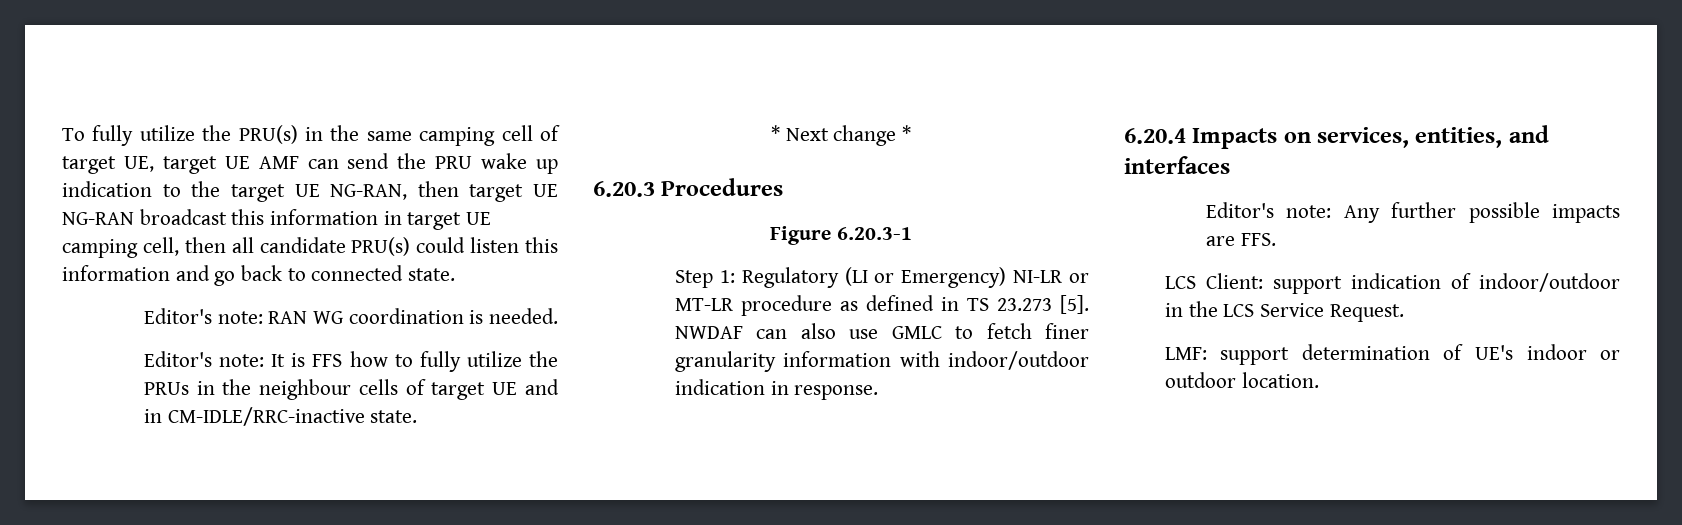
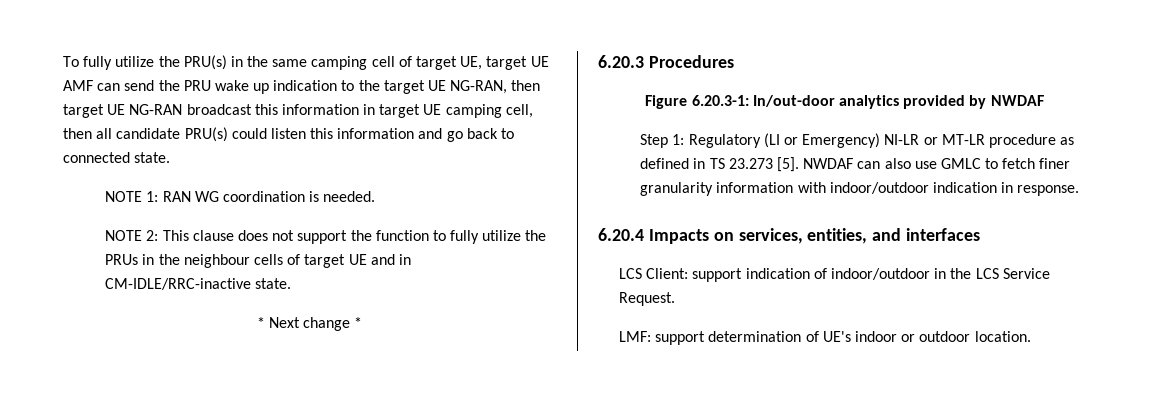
- Editor's note: RAN WG coordination is needed.
+ NOTE 1: RAN WG coordination is needed.
- Editor's note: It is FFS how to fully utilize the PRUs in the neighbour cells of target UE and in CM-IDLE/RRC-inactive state.
+ NOTE 2: This clause does not support the function to fully utilize the PRUs in the neighbour cells of target UE and in CM-IDLE/RRC-inactive state.
- Figure 6.20.3-1
+ Figure 6.20.3-1: In/out-door analytics provided by NWDAF
- Editor's note: Any further possible impacts are FFS.

